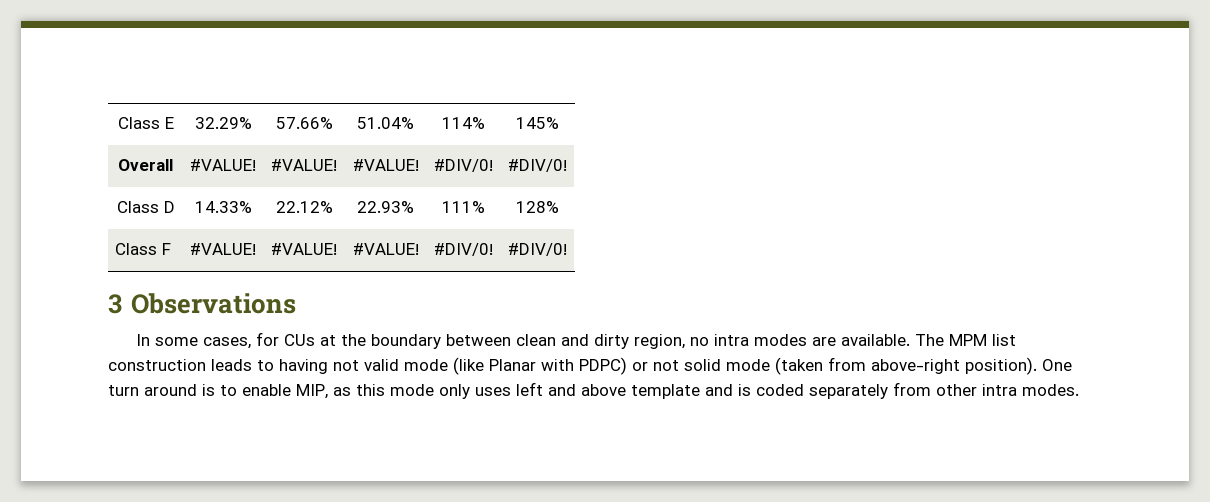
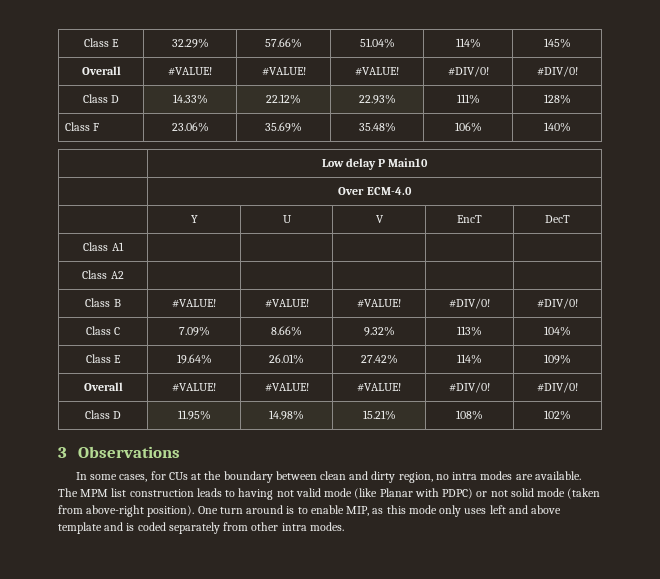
- Class F | #VALUE! | #VALUE! | #VALUE! | #DIV/0! | #DIV/0!
+ Class F | 23.06% | 35.69% | 35.48% | 106% | 140%
+ | Low delay P Main10
+ | Over ECM-4.0
+ | Y | U | V | EncT | DecT
+ Class A1 | | | | |
+ Class A2 | | | | |
+ Class B | #VALUE! | #VALUE! | #VALUE! | #DIV/0! | #DIV/0!
+ Class C | 7.09% | 8.66% | 9.32% | 113% | 104%
+ Class E | 19.64% | 26.01% | 27.42% | 114% | 109%
+ Overall | #VALUE! | #VALUE! | #VALUE! | #DIV/0! | #DIV/0!
+ Class D | 11.95% | 14.98% | 15.21% | 108% | 102%

